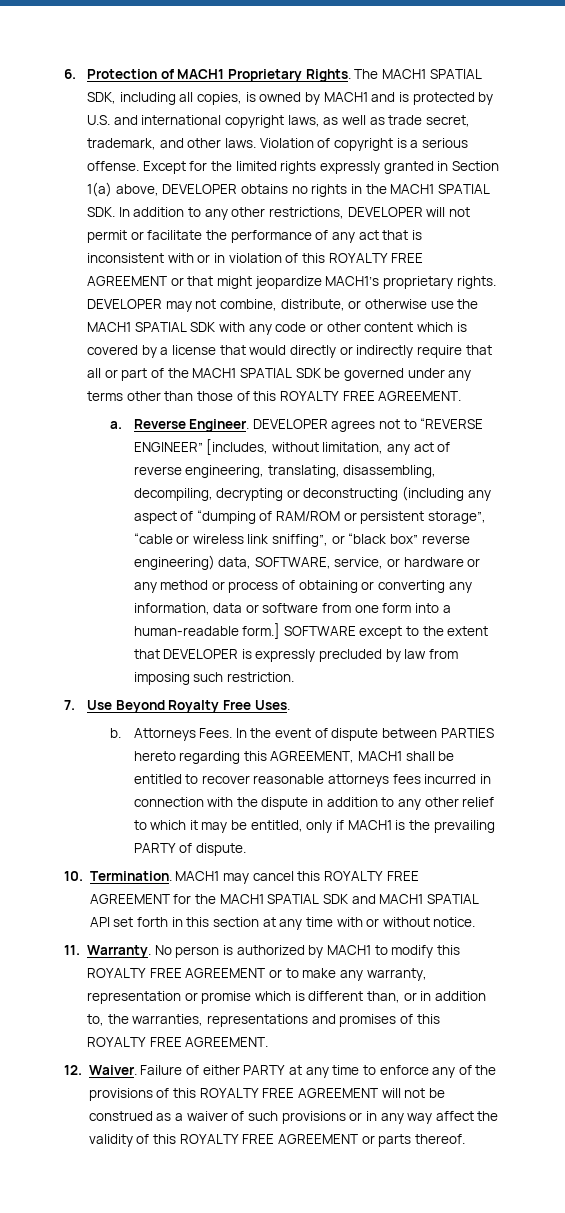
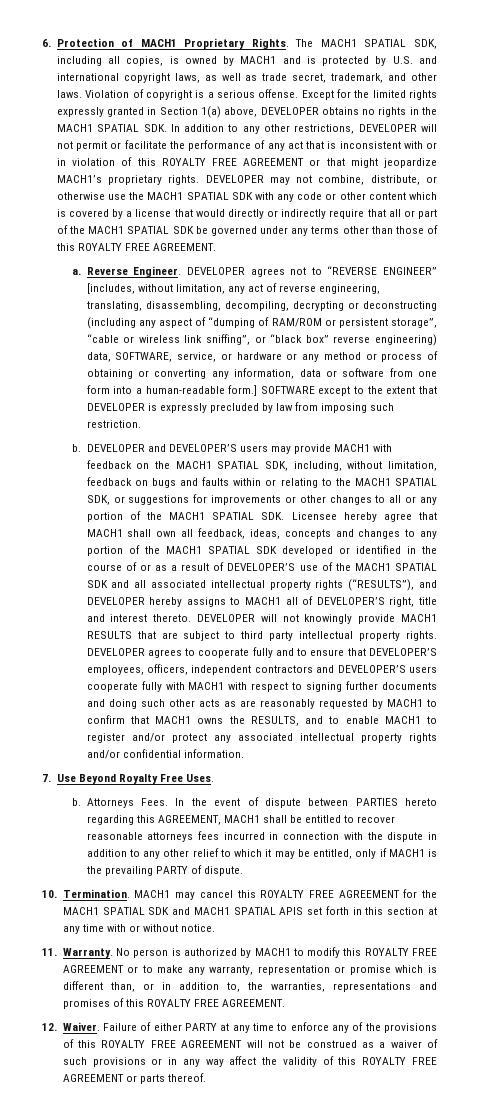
+ b. DEVELOPER and DEVELOPER’S users may provide MACH1 with feedback on the MACH1 SPATIAL SDK, including, without limitation, feedback on bugs and faults within or relating to the MACH1 SPATIAL SDK, or suggestions for improvements or other changes to all or any portion of the MACH1 SPATIAL SDK. Licensee hereby agree that MACH1 shall own all feedback, ideas, concepts and changes to any portion of the MACH1 SPATIAL SDK developed or identified in the course of or as a result of DEVELOPER’S use of the MACH1 SPATIAL SDK and all associated intellectual property rights (“RESULTS”), and DEVELOPER hereby assigns to MACH1 all of DEVELOPER’S right, title and interest thereto. DEVELOPER will not knowingly provide MACH1 RESULTS that are subject to third party intellectual property rights. DEVELOPER agrees to cooperate fully and to ensure that DEVELOPER’S employees, officers, independent contractors and DEVELOPER’S users cooperate fully with MACH1 with respect to signing further documents and doing such other acts as are reasonably requested by MACH1 to confirm that MACH1 owns the RESULTS, and to enable MACH1 to register and/or protect any associated intellectual property rights and/or confidential information.
- MACH1 may cancel this ROYALTY FREE AGREEMENT for the MACH1 SPATIAL SDK and MACH1 SPATIAL API set forth in this section at any time with or without notice.
+ MACH1 may cancel this ROYALTY FREE AGREEMENT for the MACH1 SPATIAL SDK and MACH1 SPATIAL APIS set forth in this section at any time with or without notice.

